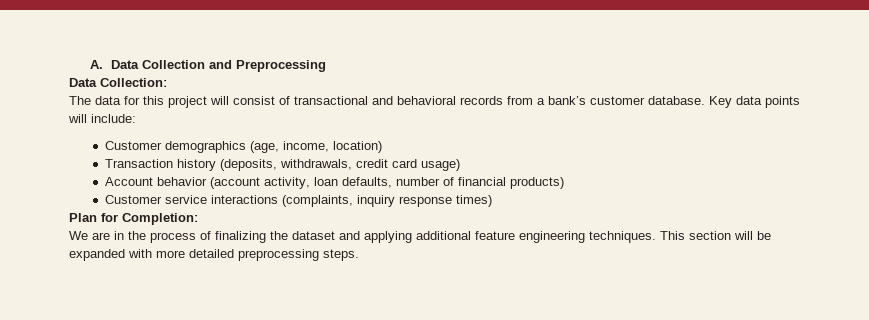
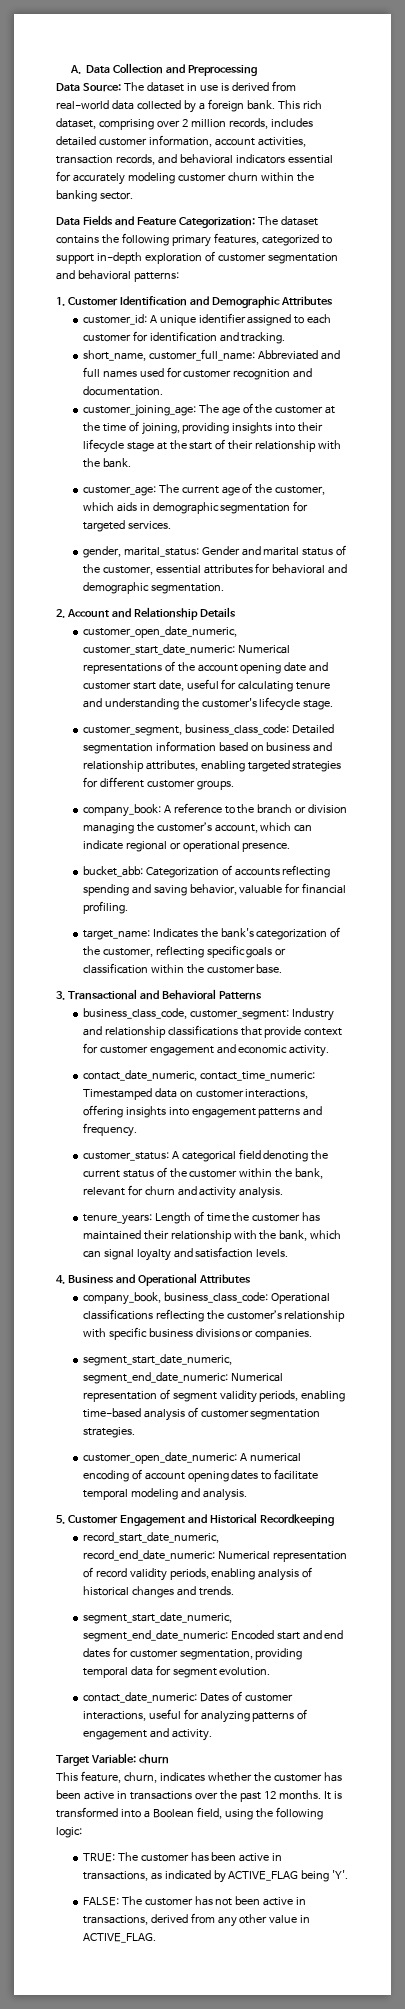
- Data Collection:
- The data for this project will consist of transactional and behavioral records from a bank’s customer database. Key data points will include:
- Customer demographics (age, income, location)
- Transaction history (deposits, withdrawals, credit card usage)
- Account behavior (account activity, loan defaults, number of financial products)
- Customer service interactions (complaints, inquiry response times)
- Plan for Completion:
- We are in the process of finalizing the dataset and applying additional feature engineering techniques. This section will be expanded with more detailed preprocessing steps.
+ Data Source: The dataset in use is derived from real-world data collected by a foreign bank. This rich dataset, comprising over 2 million records, includes detailed customer information, account activities, transaction records, and behavioral indicators essential for accurately modeling customer churn within the banking sector.
+ Data Fields and Feature Categorization: The dataset contains the following primary features, categorized to support in-depth exploration of customer segmentation and behavioral patterns:
+ 1. Customer Identification and Demographic Attributes
+ customer_id: A unique identifier assigned to each customer for identification and tracking.
+ short_name, customer_full_name: Abbreviated and full names used for customer recognition and documentation.
+ customer_joining_age: The age of the customer at the time of joining, providing insights into their lifecycle stage at the start of their relationship with the bank.
+ customer_age: The current age of the customer, which aids in demographic segmentation for targeted services.
+ gender, marital_status: Gender and marital status of the customer, essential attributes for behavioral and demographic segmentation.
+ 2. Account and Relationship Details
+ customer_open_date_numeric, customer_start_date_numeric: Numerical representations of the account opening date and customer start date, useful for calculating tenure and understanding the customer's lifecycle stage.
+ customer_segment, business_class_code: Detailed segmentation information based on business and relationship attributes, enabling targeted strategies for different customer groups.
+ company_book: A reference to the branch or division managing the customer’s account, which can indicate regional or operational presence.
+ bucket_abb: Categorization of accounts reflecting spending and saving behavior, valuable for financial profiling.
+ target_name: Indicates the bank's categorization of the customer, reflecting specific goals or classification within the customer base.
+ 3. Transactional and Behavioral Patterns
+ business_class_code, customer_segment: Industry and relationship classifications that provide context for customer engagement and economic activity.
+ contact_date_numeric, contact_time_numeric: Timestamped data on customer interactions, offering insights into engagement patterns and frequency.
+ customer_status: A categorical field denoting the current status of the customer within the bank, relevant for churn and activity analysis.
+ tenure_years: Length of time the customer has maintained their relationship with the bank, which can signal loyalty and satisfaction levels.
+ 4. Business and Operational Attributes
+ company_book, business_class_code: Operational classifications reflecting the customer’s relationship with specific business divisions or companies.
+ segment_start_date_numeric, segment_end_date_numeric: Numerical representation of segment validity periods, enabling time-based analysis of customer segmentation strategies.
+ customer_open_date_numeric: A numerical encoding of account opening dates to facilitate temporal modeling and analysis.
+ 5. Customer Engagement and Historical Recordkeeping
+ record_start_date_numeric, record_end_date_numeric: Numerical representation of record validity periods, enabling analysis of historical changes and trends.
+ segment_start_date_numeric, segment_end_date_numeric: Encoded start and end dates for customer segmentation, providing temporal data for segment evolution.
+ contact_date_numeric: Dates of customer interactions, useful for analyzing patterns of engagement and activity.
+ Target Variable: churn
+ This feature, churn, indicates whether the customer has been active in transactions over the past 12 months. It is transformed into a Boolean field, using the following logic:
+ TRUE: The customer has been active in transactions, as indicated by ACTIVE_FLAG being 'Y'.
+ FALSE: The customer has not been active in transactions, derived from any other value in ACTIVE_FLAG.

